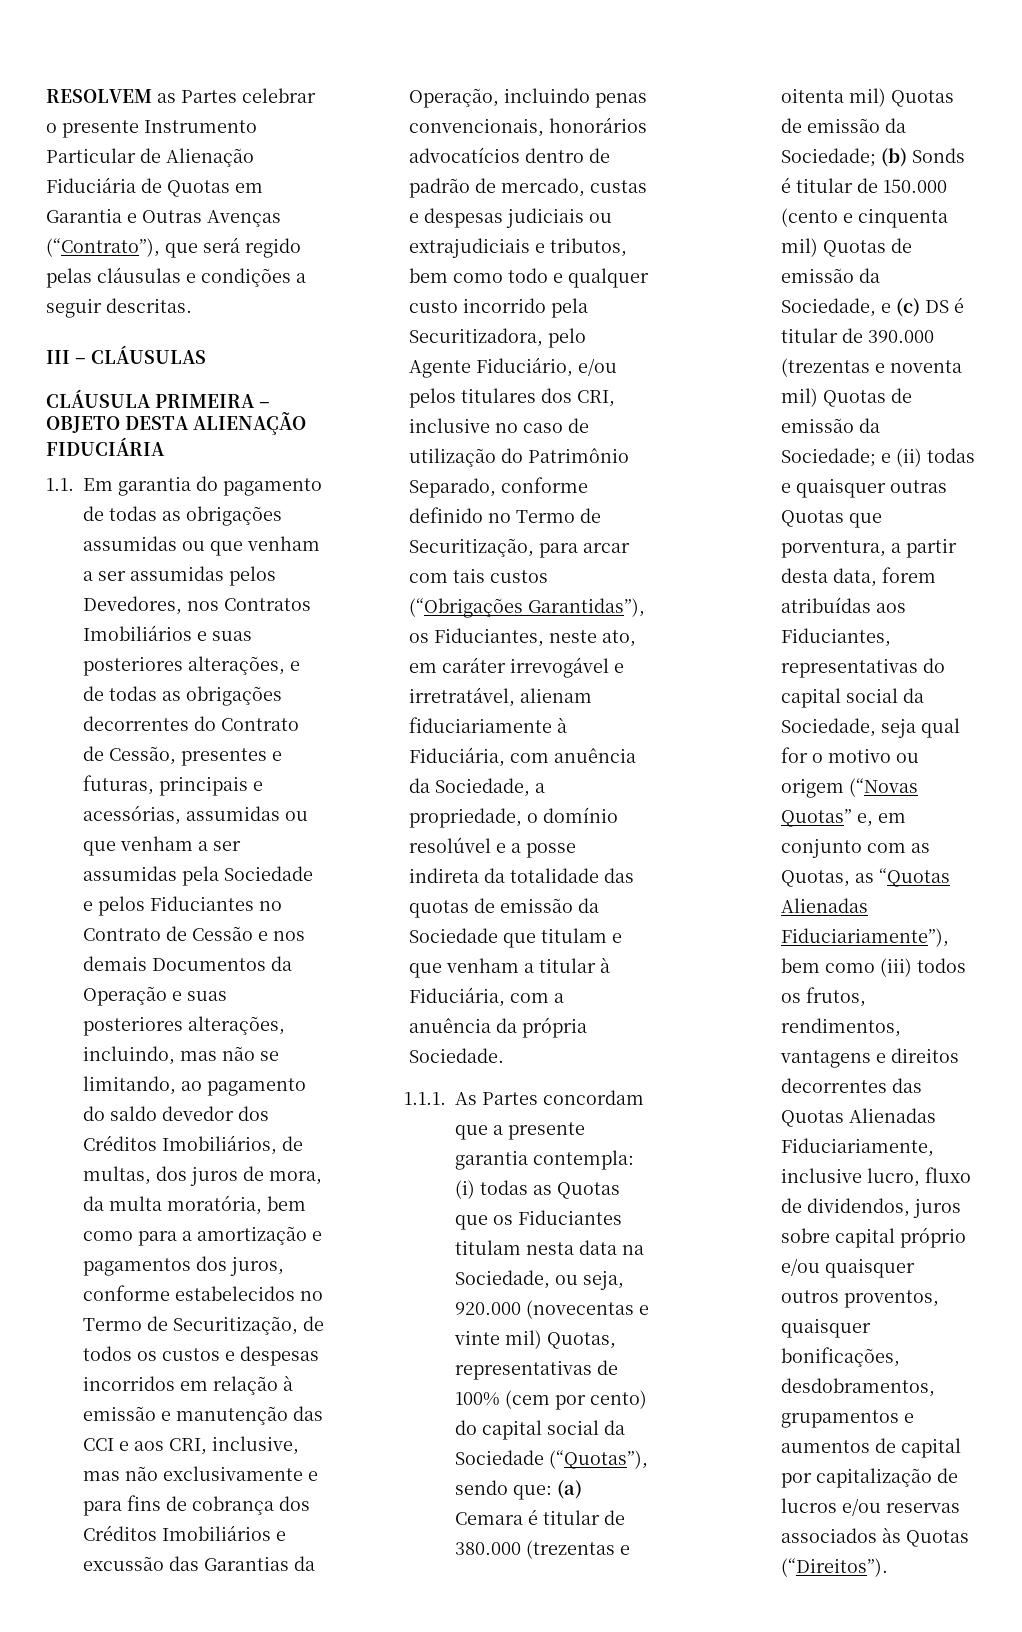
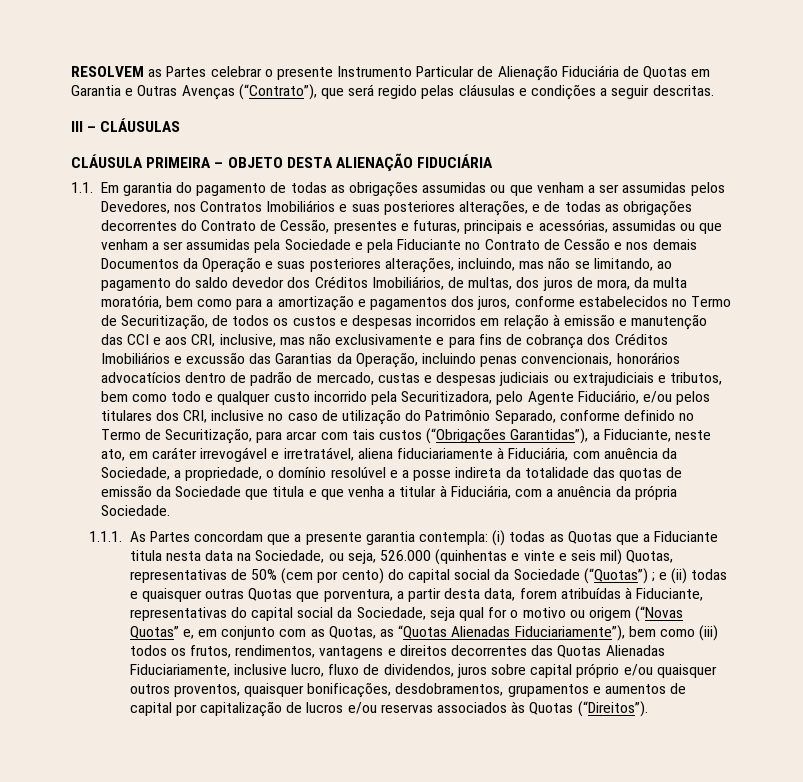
- 1.1. Em garantia do pagamento de todas as obrigações assumidas ou que venham a ser assumidas pelos Devedores, nos Contratos Imobiliários e suas posteriores alterações, e de todas as obrigações decorrentes do Contrato de Cessão, presentes e futuras, principais e acessórias, assumidas ou que venham a ser assumidas pela Sociedade e pelos Fiduciantes no Contrato de Cessão e nos demais Documentos da Operação e suas posteriores alterações, incluindo, mas não se limitando, ao pagamento do saldo devedor dos Créditos Imobiliários, de multas, dos juros de mora, da multa moratória, bem como para a amortização e pagamentos dos juros, conforme estabelecidos no Termo de Securitização, de todos os custos e despesas incorridos em relação à emissão e manutenção das CCI e aos CRI, inclusive, mas não exclusivamente e para fins de cobrança dos Créditos Imobiliários e excussão das Garantias da Operação, incluindo penas convencionais, honorários advocatícios dentro de padrão de mercado, custas e despesas judiciais ou extrajudiciais e tributos, bem como todo e qualquer custo incorrido pela Securitizadora, pelo Agente Fiduciário, e/ou pelos titulares dos CRI, inclusive no caso de utilização do Patrimônio Separado, conforme definido no Termo de Securitização, para arcar com tais custos (“Obrigações Garantidas”), os Fiduciantes, neste ato, em caráter irrevogável e irretratável, alienam fiduciariamente à Fiduciária, com anuência da Sociedade, a propriedade, o domínio resolúvel e a posse indireta da totalidade das quotas de emissão da Sociedade que titulam e que venham a titular à Fiduciária, com a anuência da própria Sociedade.
+ 1.1. Em garantia do pagamento de todas as obrigações assumidas ou que venham a ser assumidas pelos Devedores, nos Contratos Imobiliários e suas posteriores alterações, e de todas as obrigações decorrentes do Contrato de Cessão, presentes e futuras, principais e acessórias, assumidas ou que venham a ser assumidas pela Sociedade e pela Fiduciante no Contrato de Cessão e nos demais Documentos da Operação e suas posteriores alterações, incluindo, mas não se limitando, ao pagamento do saldo devedor dos Créditos Imobiliários, de multas, dos juros de mora, da multa moratória, bem como para a amortização e pagamentos dos juros, conforme estabelecidos no Termo de Securitização, de todos os custos e despesas incorridos em relação à emissão e manutenção das CCI e aos CRI, inclusive, mas não exclusivamente e para fins de cobrança dos Créditos Imobiliários e excussão das Garantias da Operação, incluindo penas convencionais, honorários advocatícios dentro de padrão de mercado, custas e despesas judiciais ou extrajudiciais e tributos, bem como todo e qualquer custo incorrido pela Securitizadora, pelo Agente Fiduciário, e/ou pelos titulares dos CRI, inclusive no caso de utilização do Patrimônio Separado, conforme definido no Termo de Securitização, para arcar com tais custos (“Obrigações Garantidas”), a Fiduciante, neste ato, em caráter irrevogável e irretratável, aliena fiduciariamente à Fiduciária, com anuência da Sociedade, a propriedade, o domínio resolúvel e a posse indireta da totalidade das quotas de emissão da Sociedade que titula e que venha a titular à Fiduciária, com a anuência da própria Sociedade.
- (i) todas as Quotas que os Fiduciantes titulam nesta data na Sociedade, ou seja, 920.000 (novecentas e vinte mil) Quotas, representativas de 100% (cem por cento) do capital social da Sociedade (“Quotas”), sendo que: (a) Cemara é titular de 380.000 (trezentas e oitenta mil) Quotas de emissão da Sociedade; (b) Sonds é titular de 150.000 (cento e cinquenta mil) Quotas de emissão da Sociedade, e (c) DS é titular de 390.000 (trezentas e noventa mil) Quotas de emissão da Sociedade;
+ (i) todas as Quotas que a Fiduciante titula nesta data na Sociedade, ou seja, 526.000 (quinhentas e vinte e seis mil) Quotas, representativas de 50% (cem por cento) do capital social da Sociedade (“Quotas”) ;
- e (ii) todas e quaisquer outras Quotas que porventura, a partir desta data, forem atribuídas aos Fiduciantes, representativas do capital social da Sociedade, seja qual for o motivo ou origem (“Novas Quotas” e, em conjunto com as Quotas, as “Quotas Alienadas Fiduciariamente”), bem como (iii) todos os frutos, rendimentos, vantagens e direitos decorrentes das Quotas Alienadas Fiduciariamente, inclusive lucro, fluxo de dividendos, juros sobre capital próprio e/ou quaisquer outros proventos, quaisquer bonificações, desdobramentos, grupamentos e aumentos de capital por capitalização de lucros e/ou reservas associados às Quotas (“Direitos”).
+ e (ii) todas e quaisquer outras Quotas que porventura, a partir desta data, forem atribuídas à Fiduciante, representativas do capital social da Sociedade, seja qual for o motivo ou origem (“Novas Quotas” e, em conjunto com as Quotas, as “Quotas Alienadas Fiduciariamente”), bem como (iii) todos os frutos, rendimentos, vantagens e direitos decorrentes das Quotas Alienadas Fiduciariamente, inclusive lucro, fluxo de dividendos, juros sobre capital próprio e/ou quaisquer outros proventos, quaisquer bonificações, desdobramentos, grupamentos e aumentos de capital por capitalização de lucros e/ou reservas associados às Quotas (“Direitos”).

